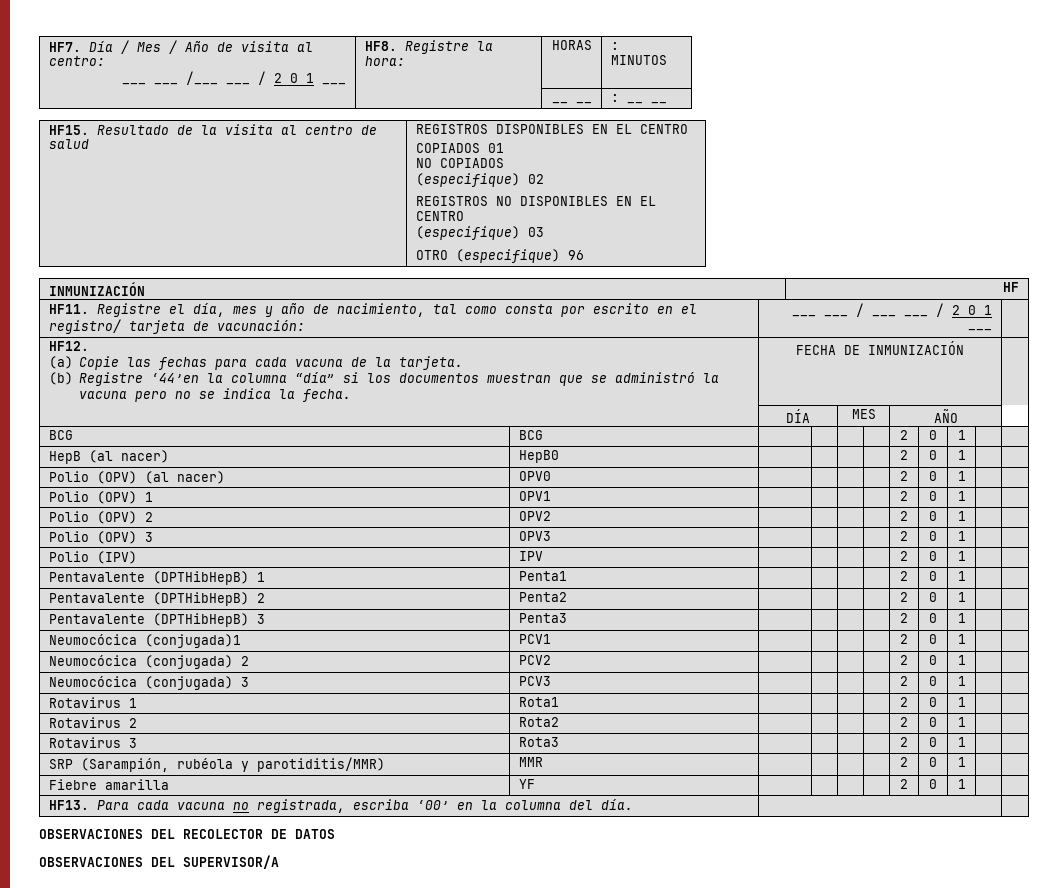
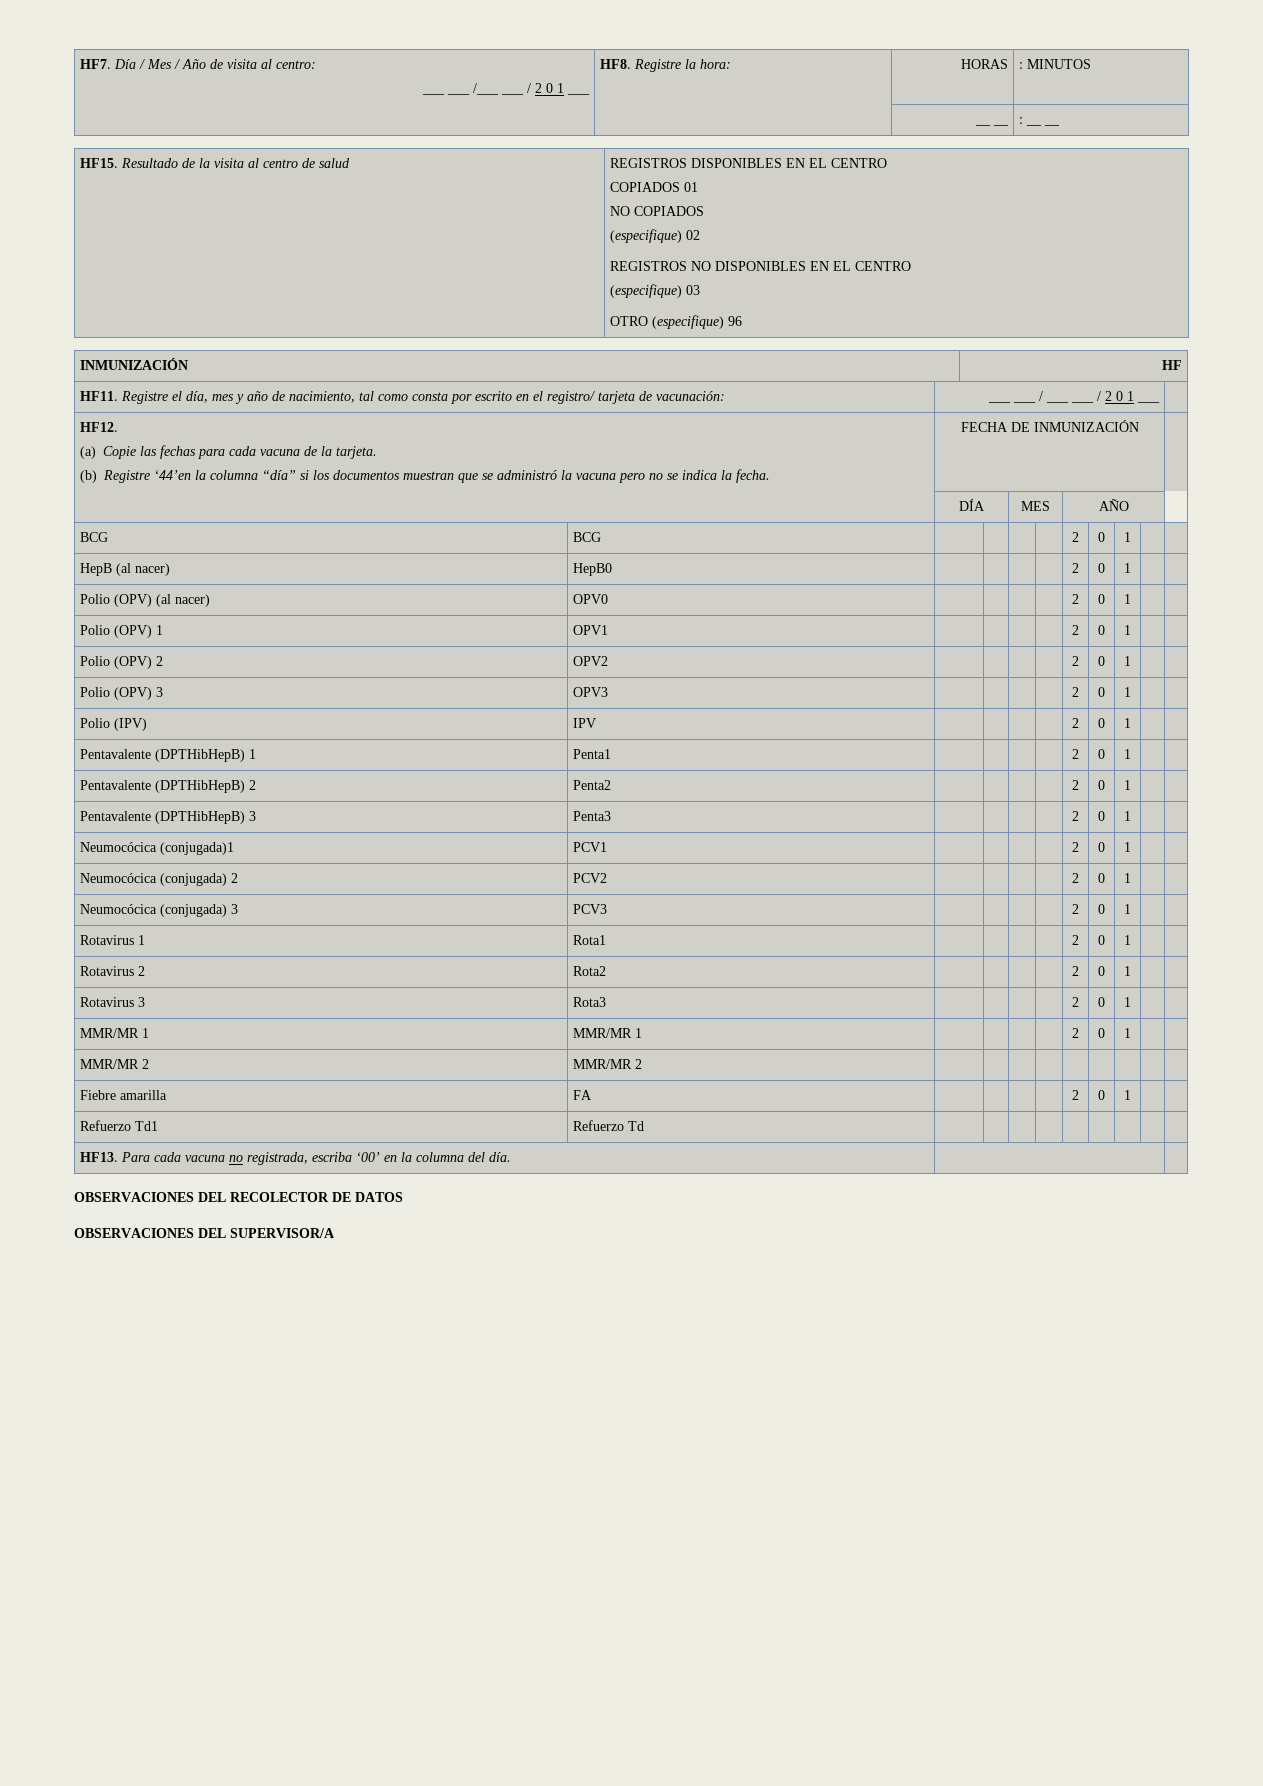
- SRP (Sarampión, rubéola y parotiditis/MMR) | MMR | | | | | 2 | 0 | 1 | |
+ MMR/MR 1 | MMR/MR 1 | | | | | 2 | 0 | 1 | |
+ MMR/MR 2 | MMR/MR 2 | | | | | | | | |
- Fiebre amarilla | YF | | | | | 2 | 0 | 1 | |
+ Fiebre amarilla | FA | | | | | 2 | 0 | 1 | |
+ Refuerzo Td1 | Refuerzo Td | | | | | | | | |

